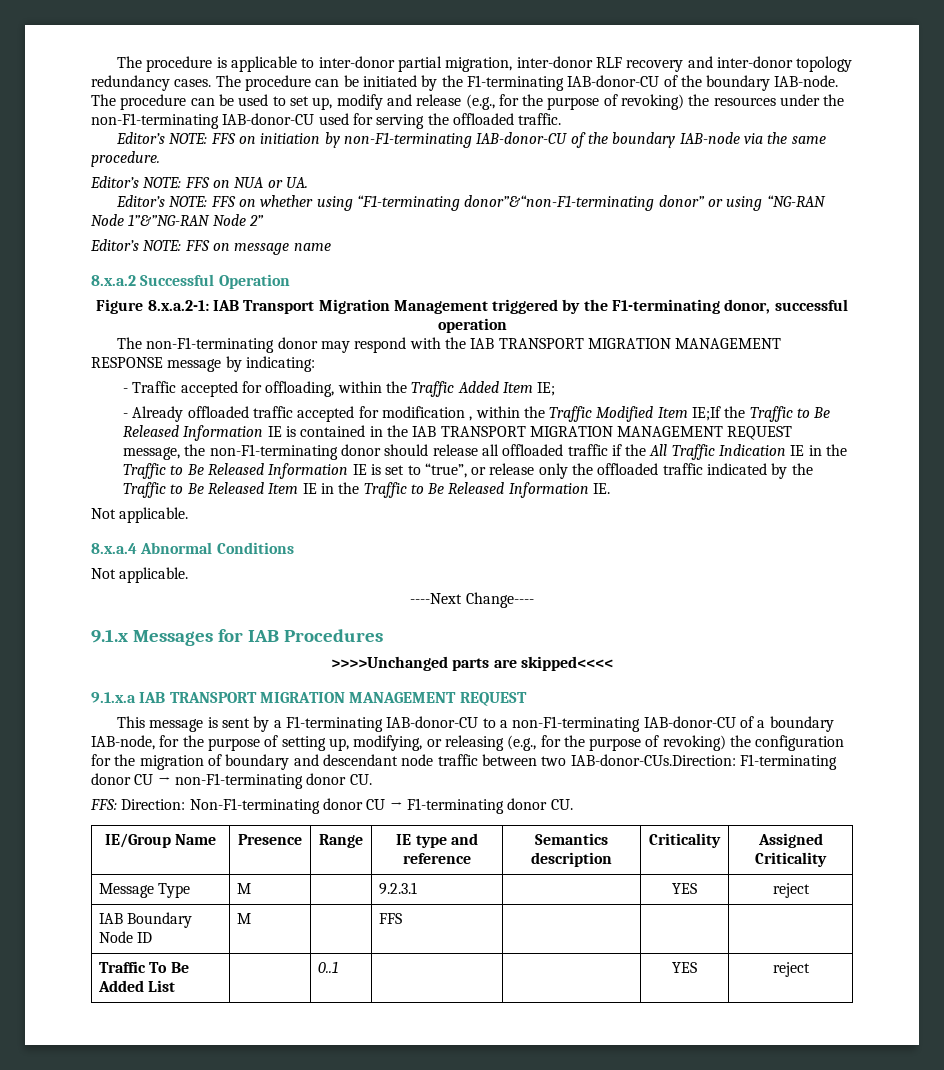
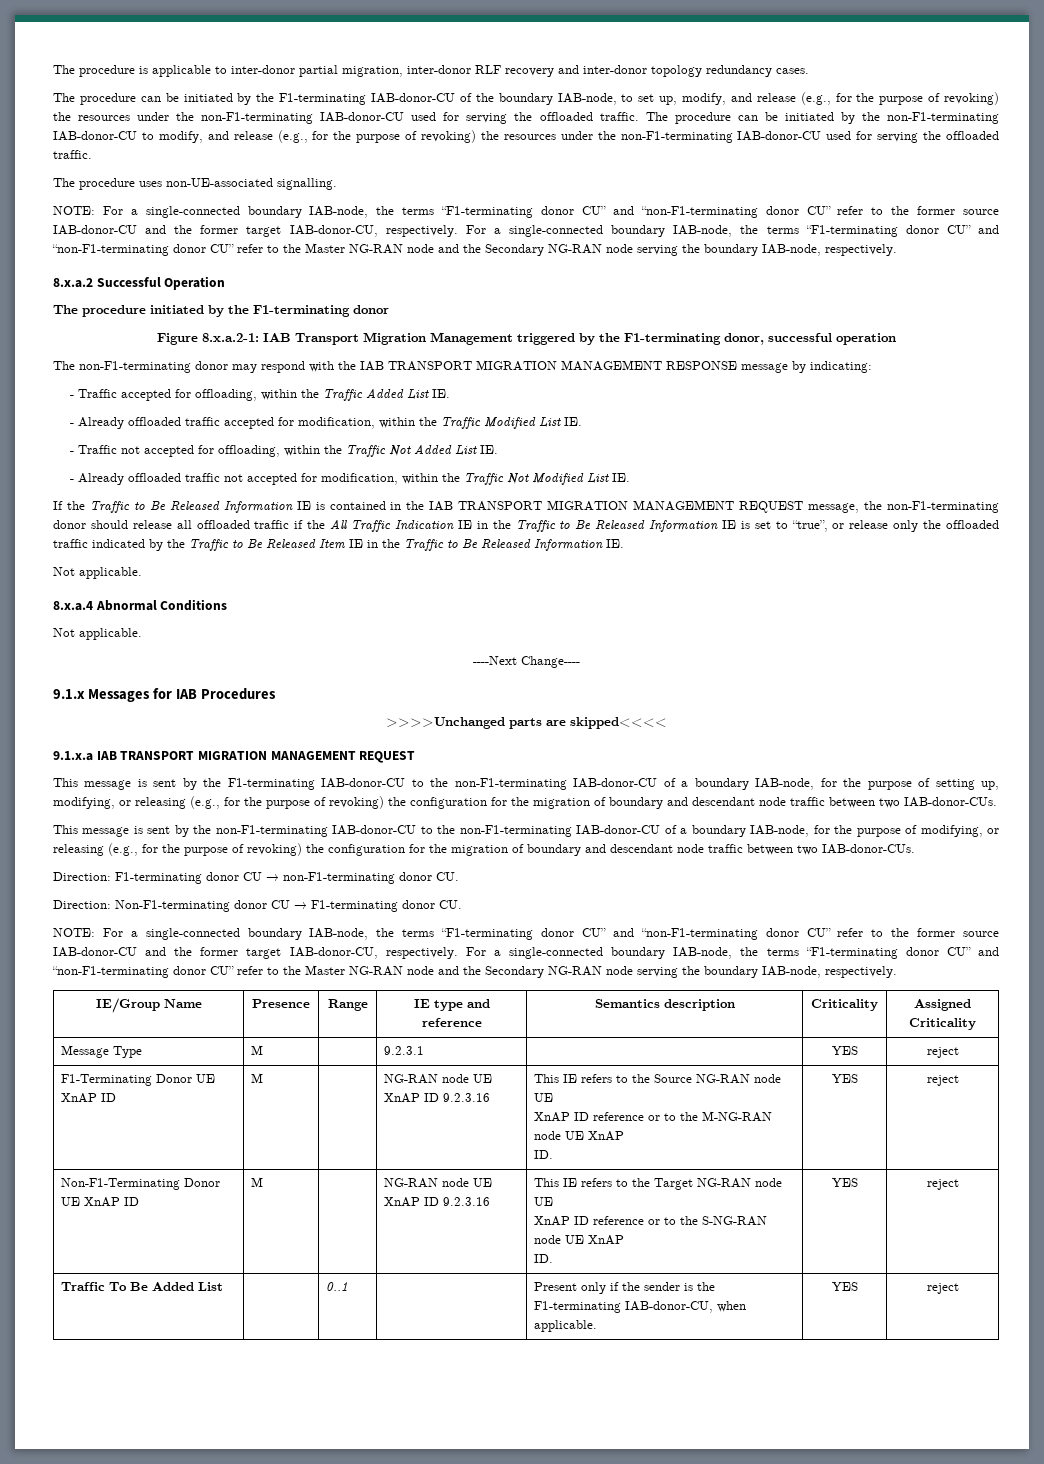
- The procedure is applicable to inter-donor partial migration, inter-donor RLF recovery and inter-donor topology redundancy cases. The procedure can be initiated by the F1-terminating IAB-donor-CU of the boundary IAB-node. The procedure can be used to set up, modify and release (e.g., for the purpose of revoking) the resources under the non-F1-terminating IAB-donor-CU used for serving the offloaded traffic.
+ The procedure is applicable to inter-donor partial migration, inter-donor RLF recovery and inter-donor topology redundancy cases.
+ The procedure can be initiated by the F1-terminating IAB-donor-CU of the boundary IAB-node, to set up, modify, and release (e.g., for the purpose of revoking) the resources under the non-F1-terminating IAB-donor-CU used for serving the offloaded traffic. The procedure can be initiated by the non-F1-terminating IAB-donor-CU to modify, and release (e.g., for the purpose of revoking) the resources under the non-F1-terminating IAB-donor-CU used for serving the offloaded traffic.
- Editor’s NOTE: FFS on initiation by non-F1-terminating IAB-donor-CU of the boundary IAB-node via the same procedure.
- Editor’s NOTE: FFS on NUA or UA.
- Editor’s NOTE: FFS on whether using “F1-terminating donor”&“non-F1-terminating donor” or using “NG-RAN Node 1”&”NG-RAN Node 2”
- Editor’s NOTE: FFS on message name
+ The procedure uses non-UE-associated signalling.
+ NOTE: For a single-connected boundary IAB-node, the terms “F1-terminating donor CU” and “non-F1-terminating donor CU” refer to the former source IAB-donor-CU and the former target IAB-donor-CU, respectively. For a single-connected boundary IAB-node, the terms “F1-terminating donor CU” and “non-F1-terminating donor CU” refer to the Master NG-RAN node and the Secondary NG-RAN node serving the boundary IAB-node, respectively.
  8.x.a.2 Successful Operation
+ The procedure initiated by the F1-terminating donor
- - Traffic accepted for offloading, within the Traffic Added Item IE;
+ - Traffic accepted for offloading, within the Traffic Added List IE.
- - Already offloaded traffic accepted for modification , within the Traffic Modified Item IE;If the Traffic to Be Released Information IE is contained in the IAB TRANSPORT MIGRATION MANAGEMENT REQUEST message, the non-F1-terminating donor should release all offloaded traffic if the All Traffic Indication IE in the Traffic to Be Released Information IE is set to “true”, or release only the offloaded traffic indicated by the Traffic to Be Released Item IE in the Traffic to Be Released Information IE.
+ - Already offloaded traffic accepted for modification, within the Traffic Modified List IE.
+ - Traffic not accepted for offloading, within the Traffic Not Added List IE.
+ - Already offloaded traffic not accepted for modification, within the Traffic Not Modified List IE.
+ If the Traffic to Be Released Information IE is contained in the IAB TRANSPORT MIGRATION MANAGEMENT REQUEST message, the non-F1-terminating donor should release all offloaded traffic if the All Traffic Indication IE in the Traffic to Be Released Information IE is set to “true”, or release only the offloaded traffic indicated by the Traffic to Be Released Item IE in the Traffic to Be Released Information IE.
- This message is sent by a F1-terminating IAB-donor-CU to a non-F1-terminating IAB-donor-CU of a boundary IAB-node, for the purpose of setting up, modifying, or releasing (e.g., for the purpose of revoking) the configuration for the migration of boundary and descendant node traffic between two IAB-donor-CUs.Direction: F1-terminating donor CU → non-F1-terminating donor CU.
+ This message is sent by the F1-terminating IAB-donor-CU to the non-F1-terminating IAB-donor-CU of a boundary IAB-node, for the purpose of setting up, modifying, or releasing (e.g., for the purpose of revoking) the configuration for the migration of boundary and descendant node traffic between two IAB-donor-CUs.
+ This message is sent by the non-F1-terminating IAB-donor-CU to the non-F1-terminating IAB-donor-CU of a boundary IAB-node, for the purpose of modifying, or releasing (e.g., for the purpose of revoking) the configuration for the migration of boundary and descendant node traffic between two IAB-donor-CUs.
+ Direction: F1-terminating donor CU → non-F1-terminating donor CU.
- FFS: Direction: Non-F1-terminating donor CU → F1-terminating donor CU.
+ Direction: Non-F1-terminating donor CU → F1-terminating donor CU.
+ NOTE: For a single-connected boundary IAB-node, the terms “F1-terminating donor CU” and “non-F1-terminating donor CU” refer to the former source IAB-donor-CU and the former target IAB-donor-CU, respectively. For a single-connected boundary IAB-node, the terms “F1-terminating donor CU” and “non-F1-terminating donor CU” refer to the Master NG-RAN node and the Secondary NG-RAN node serving the boundary IAB-node, respectively.
- IAB Boundary Node ID | M | | FFS | | |
+ F1-Terminating Donor UE XnAP ID | M | | NG-RAN node UE XnAP ID 9.2.3.16 | This IE refers to the Source NG-RAN node UE
+ XnAP ID reference or to the M-NG-RAN node UE XnAP
+ ID. | YES | reject
+ Non-F1-Terminating Donor UE XnAP ID | M | | NG-RAN node UE XnAP ID 9.2.3.16 | This IE refers to the Target NG-RAN node UE
+ XnAP ID reference or to the S-NG-RAN node UE XnAP
+ ID. | YES | reject
- Traffic To Be Added List | | 0..1 | | | YES | reject
+ Traffic To Be Added List | | 0..1 | | Present only if the sender is the F1-terminating IAB-donor-CU, when applicable. | YES | reject

